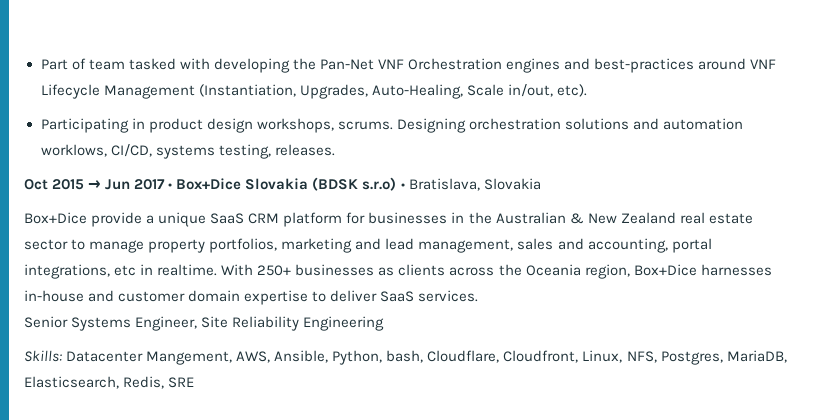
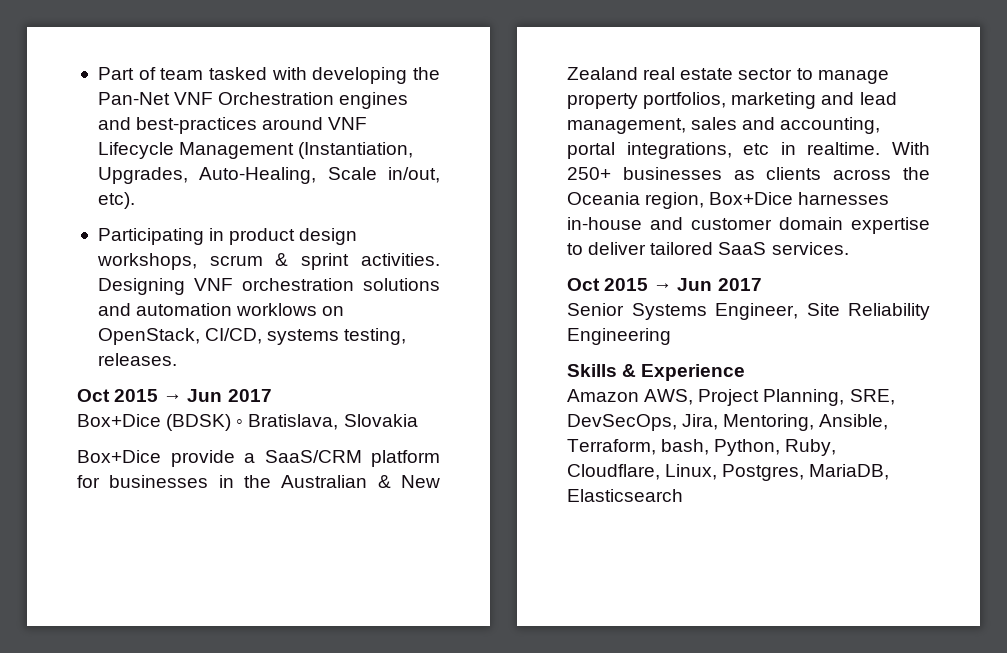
- Participating in product design workshops, scrums. Designing orchestration solutions and automation worklows, CI/CD, systems testing, releases.
- Oct 2015 → Jun 2017 • Box+Dice Slovakia (BDSK s.r.o) • Bratislava, Slovakia
+ Participating in product design workshops, scrum & sprint activities. Designing VNF orchestration solutions and automation worklows on OpenStack, CI/CD, systems testing, releases.
+ Oct 2015 → Jun 2017
+ Box+Dice (BDSK) ◦ Bratislava, Slovakia
- Box+Dice provide a unique SaaS CRM platform for businesses in the Australian & New Zealand real estate sector to manage property portfolios, marketing and lead management, sales and accounting, portal integrations, etc in realtime.
+ Box+Dice provide a SaaS/CRM platform for businesses in the Australian & New Zealand real estate sector to manage property portfolios, marketing and lead management, sales and accounting, portal integrations, etc in realtime.
- With 250+ businesses as clients across the Oceania region, Box+Dice harnesses in-house and customer domain expertise to deliver SaaS services.
+ With 250+ businesses as clients across the Oceania region, Box+Dice harnesses in-house and customer domain expertise to deliver tailored SaaS services.
+ Oct 2015 → Jun 2017
- Skills: Datacenter Mangement, AWS, Ansible, Python, bash, Cloudflare, Cloudfront, Linux, NFS, Postgres, MariaDB, Elasticsearch, Redis, SRE
+ Skills & Experience
+ Amazon AWS, Project Planning, SRE, DevSecOps, Jira, Mentoring, Ansible, Terraform, bash, Python, Ruby, Cloudflare, Linux, Postgres, MariaDB, Elasticsearch

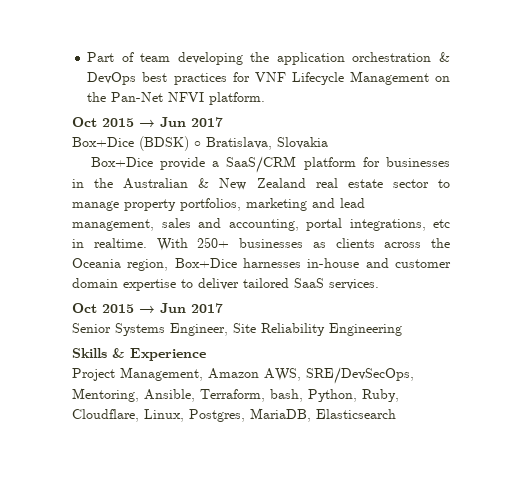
- Part of team tasked with developing the Pan-Net VNF Orchestration engines and best-practices around VNF Lifecycle Management (Instantiation, Upgrades, Auto-Healing, Scale in/out, etc).
- Participating in product design workshops, scrum & sprint activities. Designing VNF orchestration solutions and automation worklows on OpenStack, CI/CD, systems testing, releases.
+ Part of team developing the application orchestration & DevOps best practices for VNF Lifecycle Management on the Pan-Net NFVI platform.
- Amazon AWS, Project Planning, SRE, DevSecOps, Jira, Mentoring, Ansible, Terraform, bash, Python, Ruby, Cloudflare, Linux, Postgres, MariaDB, Elasticsearch
+ Project Management, Amazon AWS, SRE/DevSecOps, Mentoring, Ansible, Terraform, bash, Python, Ruby, Cloudflare, Linux, Postgres, MariaDB, Elasticsearch

